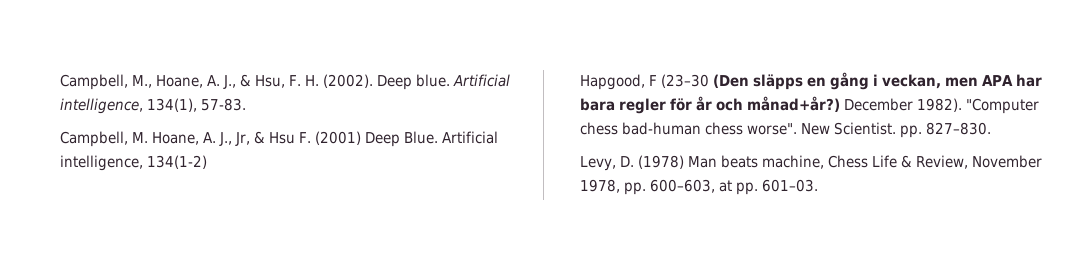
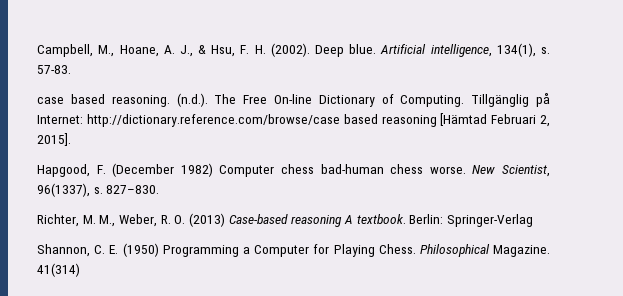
- Artificial intelligence, 134(1), 57-83.
+ Artificial intelligence, 134(1), s. 57-83.
- Campbell, M. Hoane, A. J., Jr, & Hsu F. (2001) Deep Blue. Artificial intelligence, 134(1-2)
- Hapgood, F (23–30 (Den släpps en gång i veckan, men APA har bara regler för år och månad+år?) December 1982). "Computer chess bad-human chess worse". New Scientist. pp. 827–830.
- Levy, D. (1978) Man beats machine, Chess Life & Review, November 1978, pp. 600–603, at pp. 601–03.
+ case based reasoning. (n.d.). The Free On-line Dictionary of Computing. Tillgänglig på Internet: http://dictionary.reference.com/browse/case based reasoning [Hämtad Februari 2, 2015].
+ Hapgood, F. (December 1982) Computer chess bad-human chess worse. New Scientist, 96(1337), s. 827–830.
+ Richter, M. M., Weber, R. O. (2013) Case-based reasoning A textbook. Berlin: Springer-Verlag
+ Shannon, C. E. (1950) Programming a Computer for Playing Chess. Philosophical Magazine. 41(314)

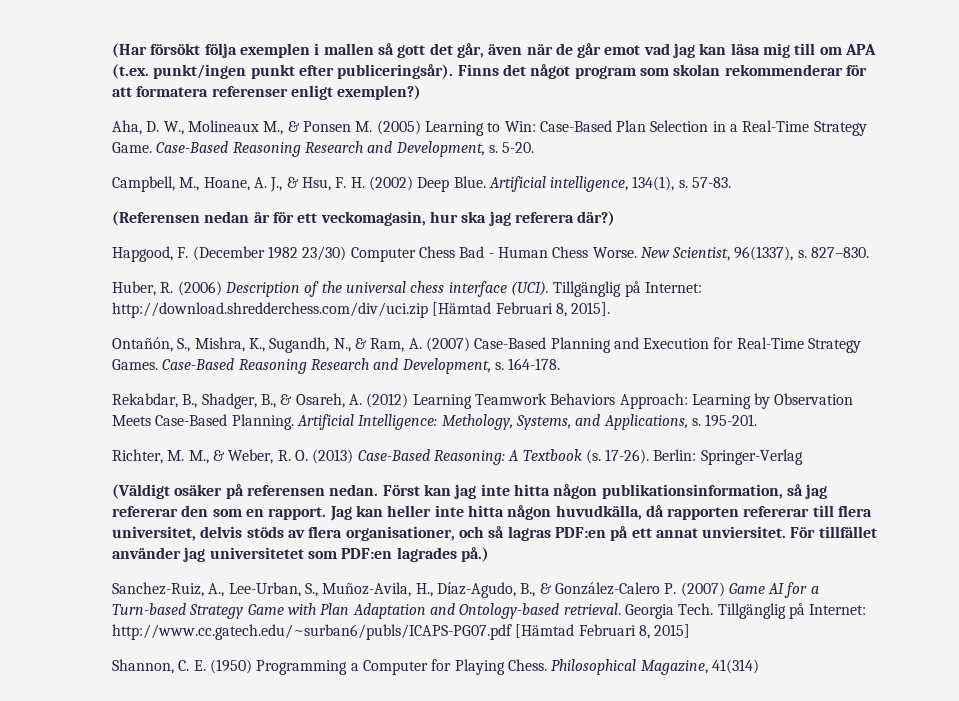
+ (Har försökt följa exemplen i mallen så gott det går, även när de går emot vad jag kan läsa mig till om APA (t.ex. punkt/ingen punkt efter publiceringsår). Finns det något program som skolan rekommenderar för att formatera referenser enligt exemplen?)
+ Aha, D. W., Molineaux M., & Ponsen M. (2005) Learning to Win: Case-Based Plan Selection in a Real-Time Strategy Game. Case-Based Reasoning Research and Development, s. 5-20.
- Campbell, M., Hoane, A. J., & Hsu, F. H. (2002). Deep blue.
+ Campbell, M., Hoane, A. J., & Hsu, F. H. (2002) Deep Blue.
- case based reasoning. (n.d.). The Free On-line Dictionary of Computing. Tillgänglig på Internet: http://dictionary.reference.com/browse/case based reasoning [Hämtad Februari 2, 2015].
- Hapgood, F. (December 1982) Computer chess bad-human chess worse.
+ (Referensen nedan är för ett veckomagasin, hur ska jag referera där?)
+ Hapgood, F. (December 1982 23/30) Computer Chess Bad - Human Chess Worse.
+ Huber, R. (2006) Description of the universal chess interface (UCI). Tillgänglig på Internet: http://download.shredderchess.com/div/uci.zip [Hämtad Februari 8, 2015].
+ Ontañón, S., Mishra, K., Sugandh, N., & Ram, A. (2007) Case-Based Planning and Execution for Real-Time Strategy Games. Case-Based Reasoning Research and Development, s. 164-178.
+ Rekabdar, B., Shadger, B., & Osareh, A. (2012) Learning Teamwork Behaviors Approach: Learning by Observation Meets Case-Based Planning. Artificial Intelligence: Methology, Systems, and Applications, s. 195-201.
- Richter, M. M., Weber, R. O. (2013) Case-based reasoning A textbook. Berlin: Springer-Verlag
+ Richter, M. M., & Weber, R. O. (2013) Case-Based Reasoning: A Textbook (s. 17-26). Berlin: Springer-Verlag
+ (Väldigt osäker på referensen nedan. Först kan jag inte hitta någon publikationsinformation, så jag refererar den som en rapport. Jag kan heller inte hitta någon huvudkälla, då rapporten refererar till flera universitet, delvis stöds av flera organisationer, och så lagras PDF:en på ett annat unviersitet. För tillfället använder jag universitetet som PDF:en lagrades på.)
+ Sanchez-Ruiz, A., Lee-Urban, S., Muñoz-Avila, H., Díaz-Agudo, B., & González-Calero P. (2007) Game AI for a Turn-based Strategy Game with Plan Adaptation and Ontology-based retrieval. Georgia Tech. Tillgänglig på Internet: http://www.cc.gatech.edu/~surban6/publs/ICAPS-PG07.pdf [Hämtad Februari 8, 2015]
- Philosophical Magazine. 41(314)
+ Philosophical Magazine, 41(314)

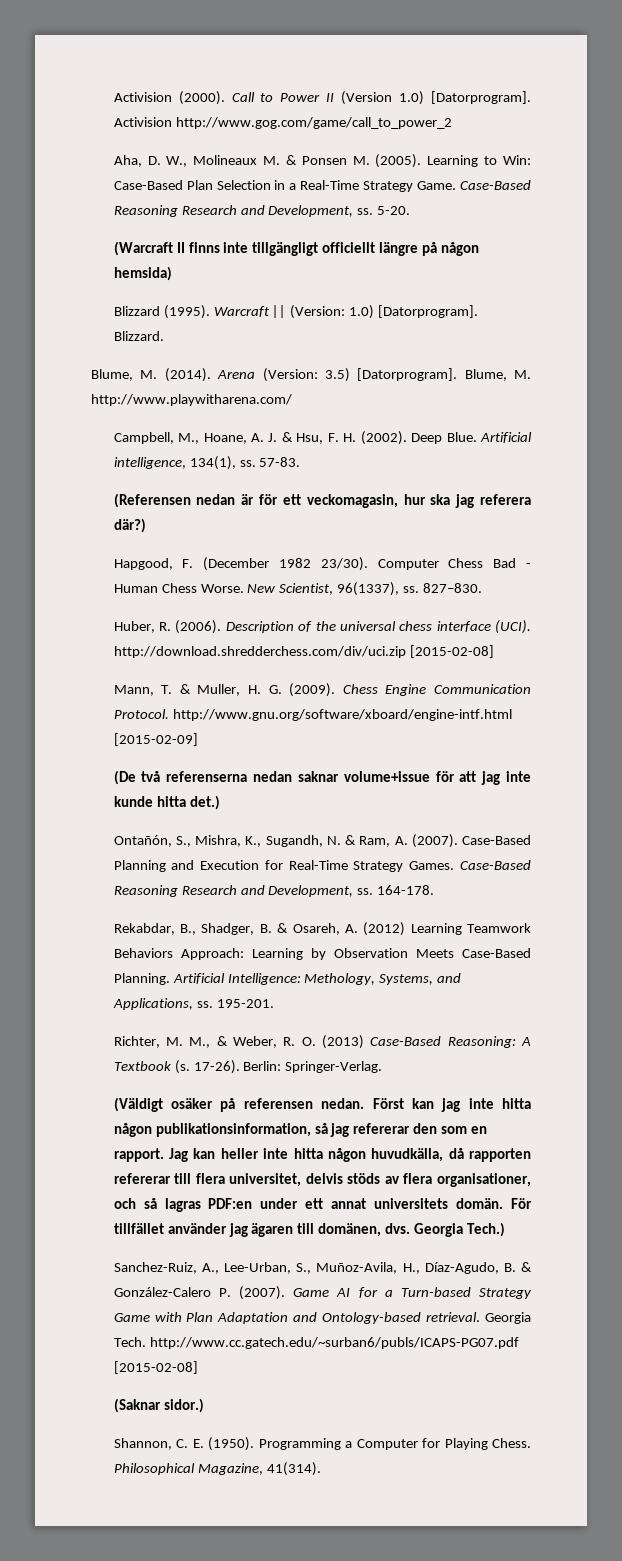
- (Har försökt följa exemplen i mallen så gott det går, även när de går emot vad jag kan läsa mig till om APA (t.ex. punkt/ingen punkt efter publiceringsår). Finns det något program som skolan rekommenderar för att formatera referenser enligt exemplen?)
+ Activision (2000). Call to Power II (Version 1.0) [Datorprogram]. Activision http://www.gog.com/game/call_to_power_2
- Aha, D. W., Molineaux M., & Ponsen M. (2005) Learning to Win: Case-Based Plan Selection in a Real-Time Strategy Game. Case-Based Reasoning Research and Development, s.
+ Aha, D. W., Molineaux M. & Ponsen M. (2005). Learning to Win: Case-Based Plan Selection in a Real-Time Strategy Game. Case-Based Reasoning Research and Development, ss.
+ (Warcraft II finns inte tillgängligt officiellt längre på någon hemsida)
+ Blizzard (1995). Warcraft || (Version: 1.0) [Datorprogram]. Blizzard.
+ Blume, M. (2014). Arena (Version: 3.5) [Datorprogram]. Blume, M. http://www.playwitharena.com/
- Campbell, M., Hoane, A. J., & Hsu, F. H. (2002) Deep Blue.
+ Campbell, M., Hoane, A. J. & Hsu, F. H. (2002). Deep Blue.
- Artificial intelligence, 134(1), s.
+ Artificial intelligence, 134(1), ss.
- Hapgood, F. (December 1982 23/30) Computer Chess Bad - Human Chess Worse.
+ Hapgood, F. (December 1982 23/30). Computer Chess Bad - Human Chess Worse.
- New Scientist, 96(1337), s.
+ New Scientist, 96(1337), ss.
- Huber, R. (2006) Description of the universal chess interface (UCI). Tillgänglig på Internet: http://download.shredderchess.com/div/uci.zip [Hämtad Februari 8, 2015].
+ Huber, R. (2006). Description of the universal chess interface (UCI). http://download.shredderchess.com/div/uci.zip [2015-02-08]
+ Mann, T. & Muller, H. G. (2009). Chess Engine Communication Protocol. http://www.gnu.org/software/xboard/engine-intf.html [2015-02-09]
+ (De två referenserna nedan saknar volume+issue för att jag inte kunde hitta det.)
- Ontañón, S., Mishra, K., Sugandh, N., & Ram, A. (2007) Case-Based Planning and Execution for Real-Time Strategy Games. Case-Based Reasoning Research and Development, s.
+ Ontañón, S., Mishra, K., Sugandh, N. & Ram, A. (2007). Case-Based Planning and Execution for Real-Time Strategy Games. Case-Based Reasoning Research and Development, ss.
- Rekabdar, B., Shadger, B., & Osareh, A. (2012) Learning Teamwork Behaviors Approach: Learning by Observation Meets Case-Based Planning.
+ Rekabdar, B., Shadger, B. & Osareh, A. (2012) Learning Teamwork Behaviors Approach: Learning by Observation Meets Case-Based Planning.
- Artificial Intelligence: Methology, Systems, and Applications, s.
+ Artificial Intelligence: Methology, Systems, and Applications, ss.
- Berlin: Springer-Verlag
+ Berlin: Springer-Verlag.
- Jag kan heller inte hitta någon huvudkälla, då rapporten refererar till flera universitet, delvis stöds av flera organisationer, och så lagras PDF:en på ett annat unviersitet.
+ Jag kan heller inte hitta någon huvudkälla, då rapporten refererar till flera universitet, delvis stöds av flera organisationer, och så lagras PDF:en under ett annat universitets domän.
- För tillfället använder jag universitetet som PDF:en lagrades på.)
+ För tillfället använder jag ägaren till domänen, dvs. Georgia Tech.)
- Sanchez-Ruiz, A., Lee-Urban, S., Muñoz-Avila, H., Díaz-Agudo, B., & González-Calero P. (2007) Game AI for a Turn-based Strategy Game with Plan Adaptation and Ontology-based retrieval.
+ Sanchez-Ruiz, A., Lee-Urban, S., Muñoz-Avila, H., Díaz-Agudo, B. & González-Calero P. (2007). Game AI for a Turn-based Strategy Game with Plan Adaptation and Ontology-based retrieval.
- Georgia Tech. Tillgänglig på Internet: http://www.cc.gatech.edu/~surban6/publs/ICAPS-PG07.pdf [Hämtad Februari 8, 2015]
+ Georgia Tech. http://www.cc.gatech.edu/~surban6/publs/ICAPS-PG07.pdf [2015-02-08]
+ (Saknar sidor.)
- Shannon, C. E. (1950) Programming a Computer for Playing Chess.
+ Shannon, C. E. (1950). Programming a Computer for Playing Chess.
- Philosophical Magazine, 41(314)
+ Philosophical Magazine, 41(314).

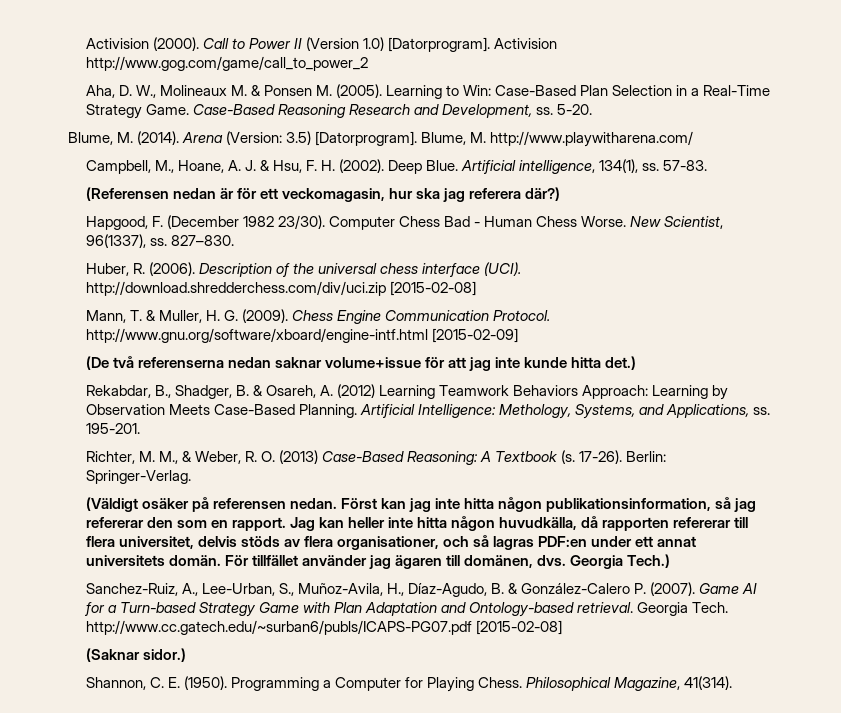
- (Warcraft II finns inte tillgängligt officiellt längre på någon hemsida)
- Blizzard (1995). Warcraft || (Version: 1.0) [Datorprogram]. Blizzard.
- Ontañón, S., Mishra, K., Sugandh, N. & Ram, A. (2007). Case-Based Planning and Execution for Real-Time Strategy Games. Case-Based Reasoning Research and Development, ss. 164-178.

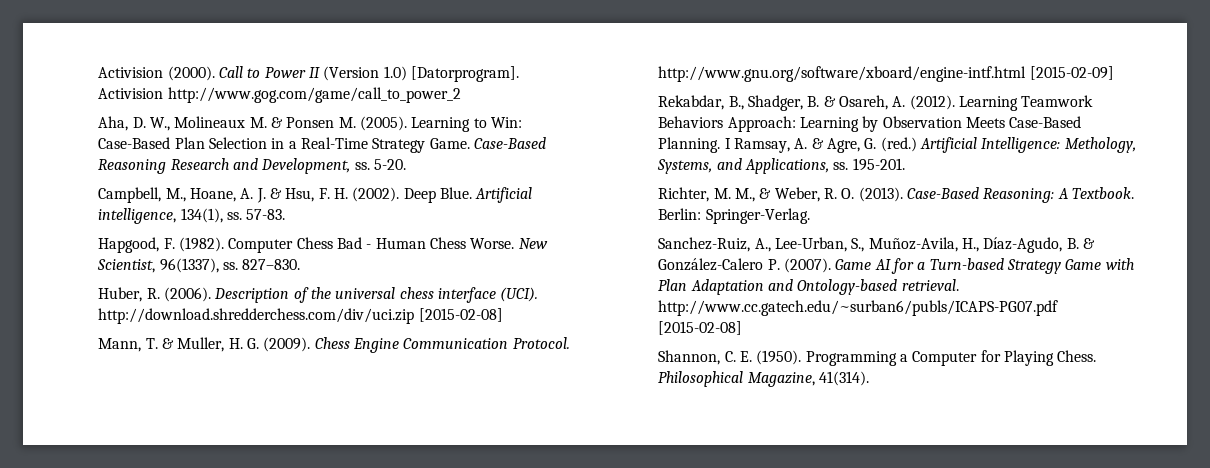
- Blume, M. (2014). Arena (Version: 3.5) [Datorprogram]. Blume, M. http://www.playwitharena.com/
- (Referensen nedan är för ett veckomagasin, hur ska jag referera där?)
- Hapgood, F. (December 1982 23/30).
+ Hapgood, F. (1982).
- (De två referenserna nedan saknar volume+issue för att jag inte kunde hitta det.)
- Rekabdar, B., Shadger, B. & Osareh, A. (2012) Learning Teamwork Behaviors Approach: Learning by Observation Meets Case-Based Planning.
+ Rekabdar, B., Shadger, B. & Osareh, A. (2012). Learning Teamwork Behaviors Approach: Learning by Observation Meets Case-Based Planning.
+ I Ramsay, A. & Agre, G. (red.)
- Richter, M. M., & Weber, R. O. (2013) Case-Based Reasoning: A Textbook (s. 17-26).
+ Richter, M. M., & Weber, R. O. (2013). Case-Based Reasoning: A Textbook.
- (Väldigt osäker på referensen nedan. Först kan jag inte hitta någon publikationsinformation, så jag refererar den som en rapport. Jag kan heller inte hitta någon huvudkälla, då rapporten refererar till flera universitet, delvis stöds av flera organisationer, och så lagras PDF:en under ett annat universitets domän. För tillfället använder jag ägaren till domänen, dvs. Georgia Tech.)
- Game AI for a Turn-based Strategy Game with Plan Adaptation and Ontology-based retrieval. Georgia Tech. http://www.cc.gatech.edu/~surban6/publs/ICAPS-PG07.pdf [2015-02-08]
+ Game AI for a Turn-based Strategy Game with Plan Adaptation and Ontology-based retrieval. http://www.cc.gatech.edu/~surban6/publs/ICAPS-PG07.pdf [2015-02-08]
- (Saknar sidor.)

